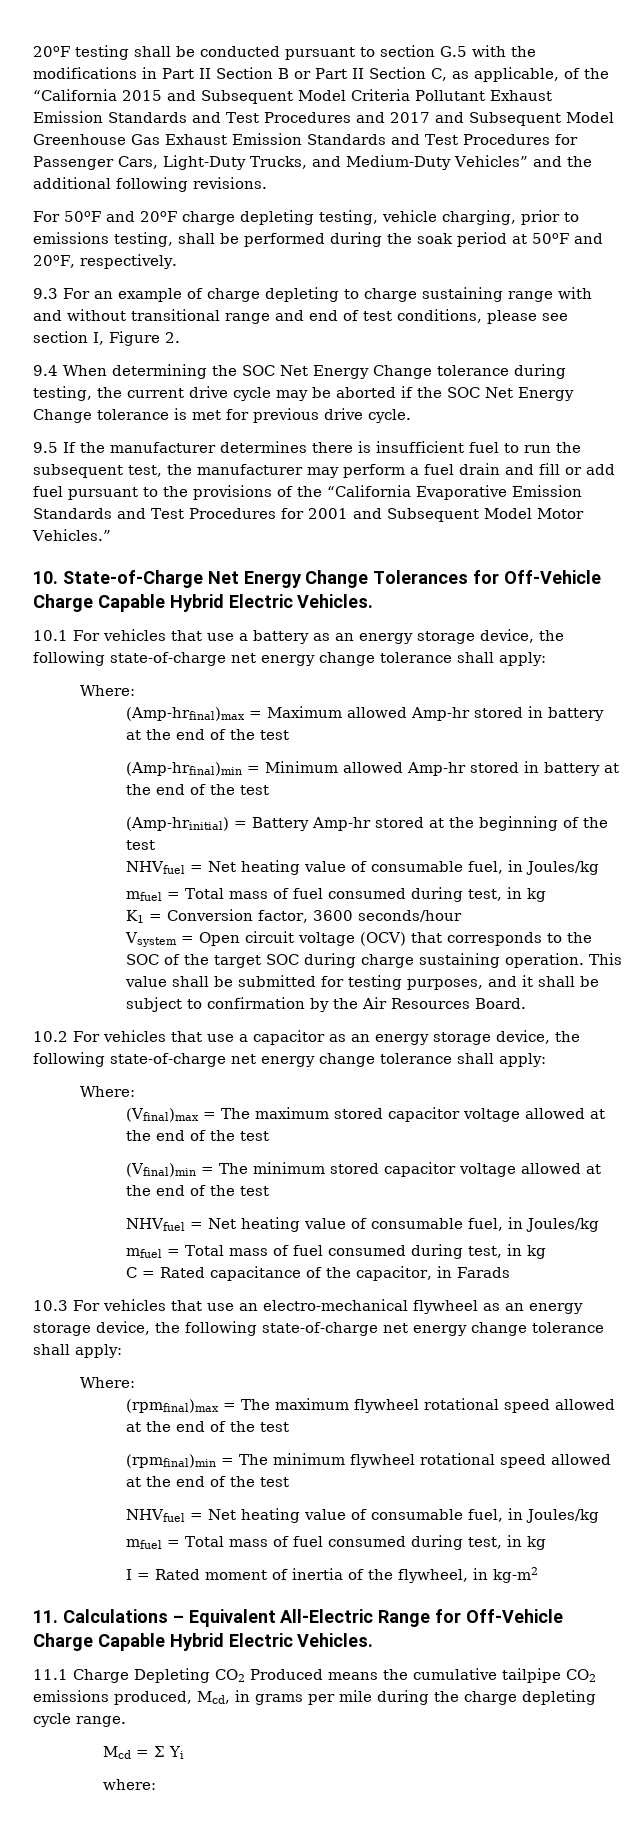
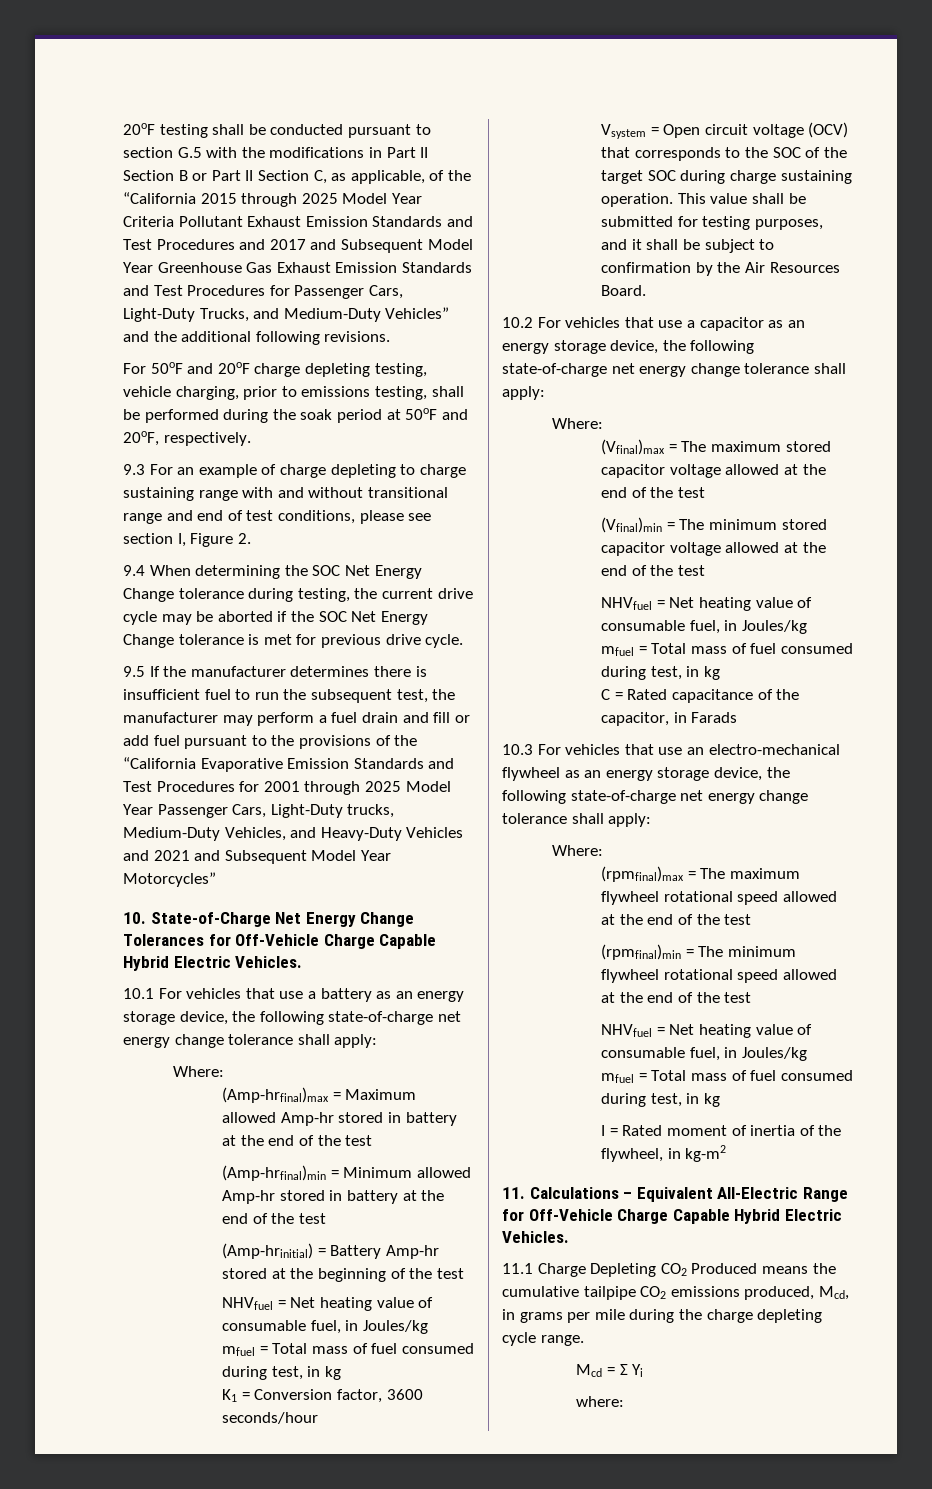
- 20oF testing shall be conducted pursuant to section G.5 with the modifications in Part II Section B or Part II Section C, as applicable, of the “California 2015 and Subsequent Model Criteria Pollutant Exhaust Emission Standards and Test Procedures and 2017 and Subsequent Model Greenhouse Gas Exhaust Emission Standards and Test Procedures for Passenger Cars, Light-Duty Trucks, and Medium-Duty Vehicles” and the additional following revisions.
+ 20oF testing shall be conducted pursuant to section G.5 with the modifications in Part II Section B or Part II Section C, as applicable, of the “California 2015 through 2025 Model Year Criteria Pollutant Exhaust Emission Standards and Test Procedures and 2017 and Subsequent Model Year Greenhouse Gas Exhaust Emission Standards and Test Procedures for Passenger Cars, Light-Duty Trucks, and Medium-Duty Vehicles” and the additional following revisions.
- 9.5 If the manufacturer determines there is insufficient fuel to run the subsequent test, the manufacturer may perform a fuel drain and fill or add fuel pursuant to the provisions of the “California Evaporative Emission Standards and Test Procedures for 2001 and Subsequent Model Motor Vehicles.”
+ 9.5 If the manufacturer determines there is insufficient fuel to run the subsequent test, the manufacturer may perform a fuel drain and fill or add fuel pursuant to the provisions of the “California Evaporative Emission Standards and Test Procedures for 2001 through 2025 Model Year Passenger Cars, Light-Duty trucks, Medium-Duty Vehicles, and Heavy-Duty Vehicles and 2021 and Subsequent Model Year Motorcycles”

